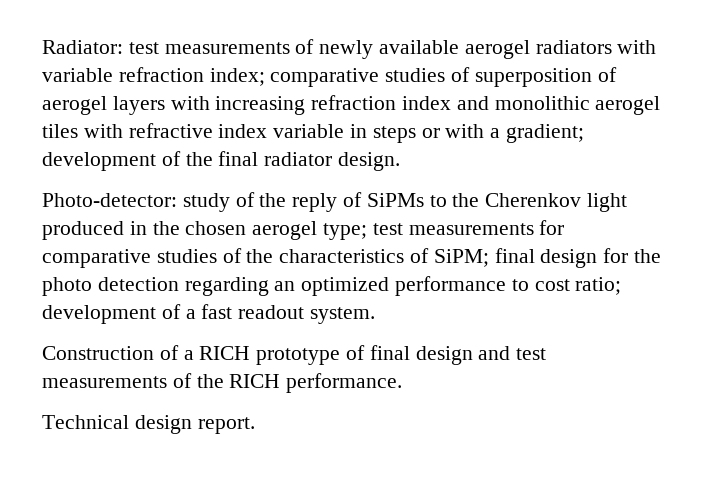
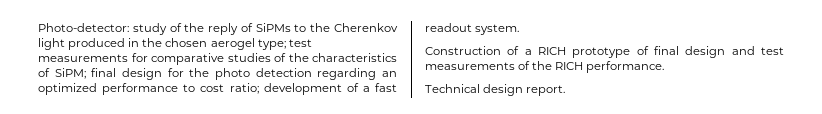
- Radiator: test measurements of newly available aerogel radiators with variable refraction index; comparative studies of superposition of aerogel layers with increasing refraction index and monolithic aerogel tiles with refractive index variable in steps or with a gradient; development of the final radiator design.

